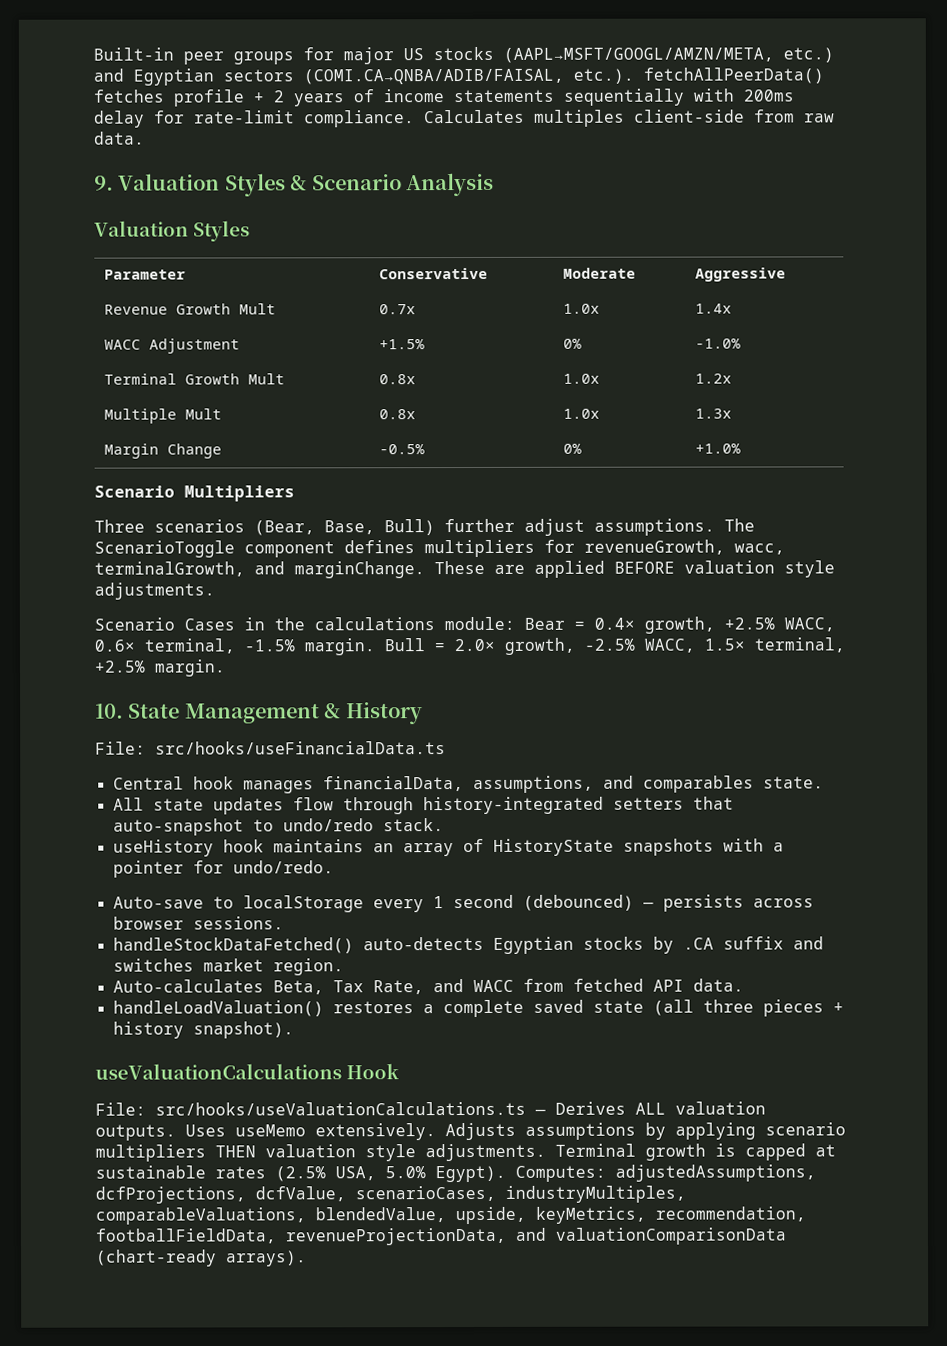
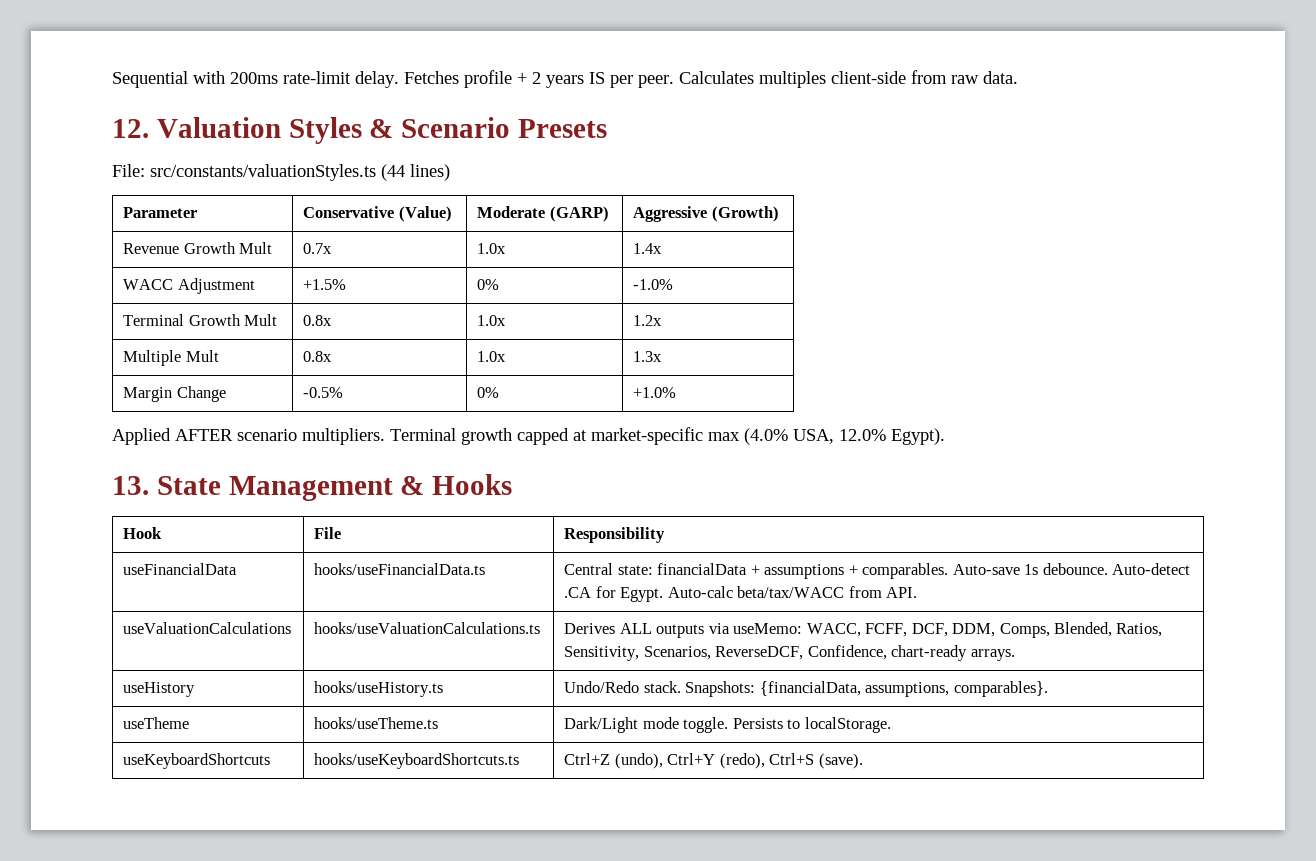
- Built-in peer groups for major US stocks (AAPL→MSFT/GOOGL/AMZN/META, etc.) and Egyptian sectors (COMI.CA→QNBA/ADIB/FAISAL, etc.). fetchAllPeerData() fetches profile + 2 years of income statements sequentially with 200ms delay for rate-limit compliance.
+ Sequential with 200ms rate-limit delay. Fetches profile + 2 years IS per peer.
- 9. Valuation Styles & Scenario Analysis
- Valuation Styles
+ 12. Valuation Styles & Scenario Presets
+ File: src/constants/valuationStyles.ts (44 lines)
- Parameter | Conservative | Moderate | Aggressive
+ Parameter | Conservative (Value) | Moderate (GARP) | Aggressive (Growth)
- Scenario Multipliers
- Three scenarios (Bear, Base, Bull) further adjust assumptions. The ScenarioToggle component defines multipliers for revenueGrowth, wacc, terminalGrowth, and marginChange. These are applied BEFORE valuation style adjustments.
- Scenario Cases in the calculations module: Bear = 0.4× growth, +2.5% WACC, 0.6× terminal, -1.5% margin. Bull = 2.0× growth, -2.5% WACC, 1.5× terminal, +2.5% margin.
- 10. State Management & History
- File: src/hooks/useFinancialData.ts
- Central hook manages financialData, assumptions, and comparables state.
- All state updates flow through history-integrated setters that auto-snapshot to undo/redo stack.
- useHistory hook maintains an array of HistoryState snapshots with a pointer for undo/redo.
- Auto-save to localStorage every 1 second (debounced) — persists across browser sessions.
- handleStockDataFetched() auto-detects Egyptian stocks by .CA suffix and switches market region.
- Auto-calculates Beta, Tax Rate, and WACC from fetched API data.
- handleLoadValuation() restores a complete saved state (all three pieces + history snapshot).
- useValuationCalculations Hook
- File: src/hooks/useValuationCalculations.ts — Derives ALL valuation outputs. Uses useMemo extensively. Adjusts assumptions by applying scenario multipliers THEN valuation style adjustments. Terminal growth is capped at sustainable rates (2.5% USA, 5.0% Egypt). Computes: adjustedAssumptions, dcfProjections, dcfValue, scenarioCases, industryMultiples, comparableValuations, blendedValue, upside, keyMetrics, recommendation, footballFieldData, revenueProjectionData, and valuationComparisonData (chart-ready arrays).
+ Applied AFTER scenario multipliers. Terminal growth capped at market-specific max (4.0% USA, 12.0% Egypt).
+ 13. State Management & Hooks
+ Hook | File | Responsibility
+ useFinancialData | hooks/useFinancialData.ts | Central state: financialData + assumptions + comparables. Auto-save 1s debounce. Auto-detect .CA for Egypt. Auto-calc beta/tax/WACC from API.
+ useValuationCalculations | hooks/useValuationCalculations.ts | Derives ALL outputs via useMemo: WACC, FCFF, DCF, DDM, Comps, Blended, Ratios, Sensitivity, Scenarios, ReverseDCF, Confidence, chart-ready arrays.
+ useHistory | hooks/useHistory.ts | Undo/Redo stack. Snapshots: {financialData, assumptions, comparables}.
+ useTheme | hooks/useTheme.ts | Dark/Light mode toggle. Persists to localStorage.
+ useKeyboardShortcuts | hooks/useKeyboardShortcuts.ts | Ctrl+Z (undo), Ctrl+Y (redo), Ctrl+S (save).

